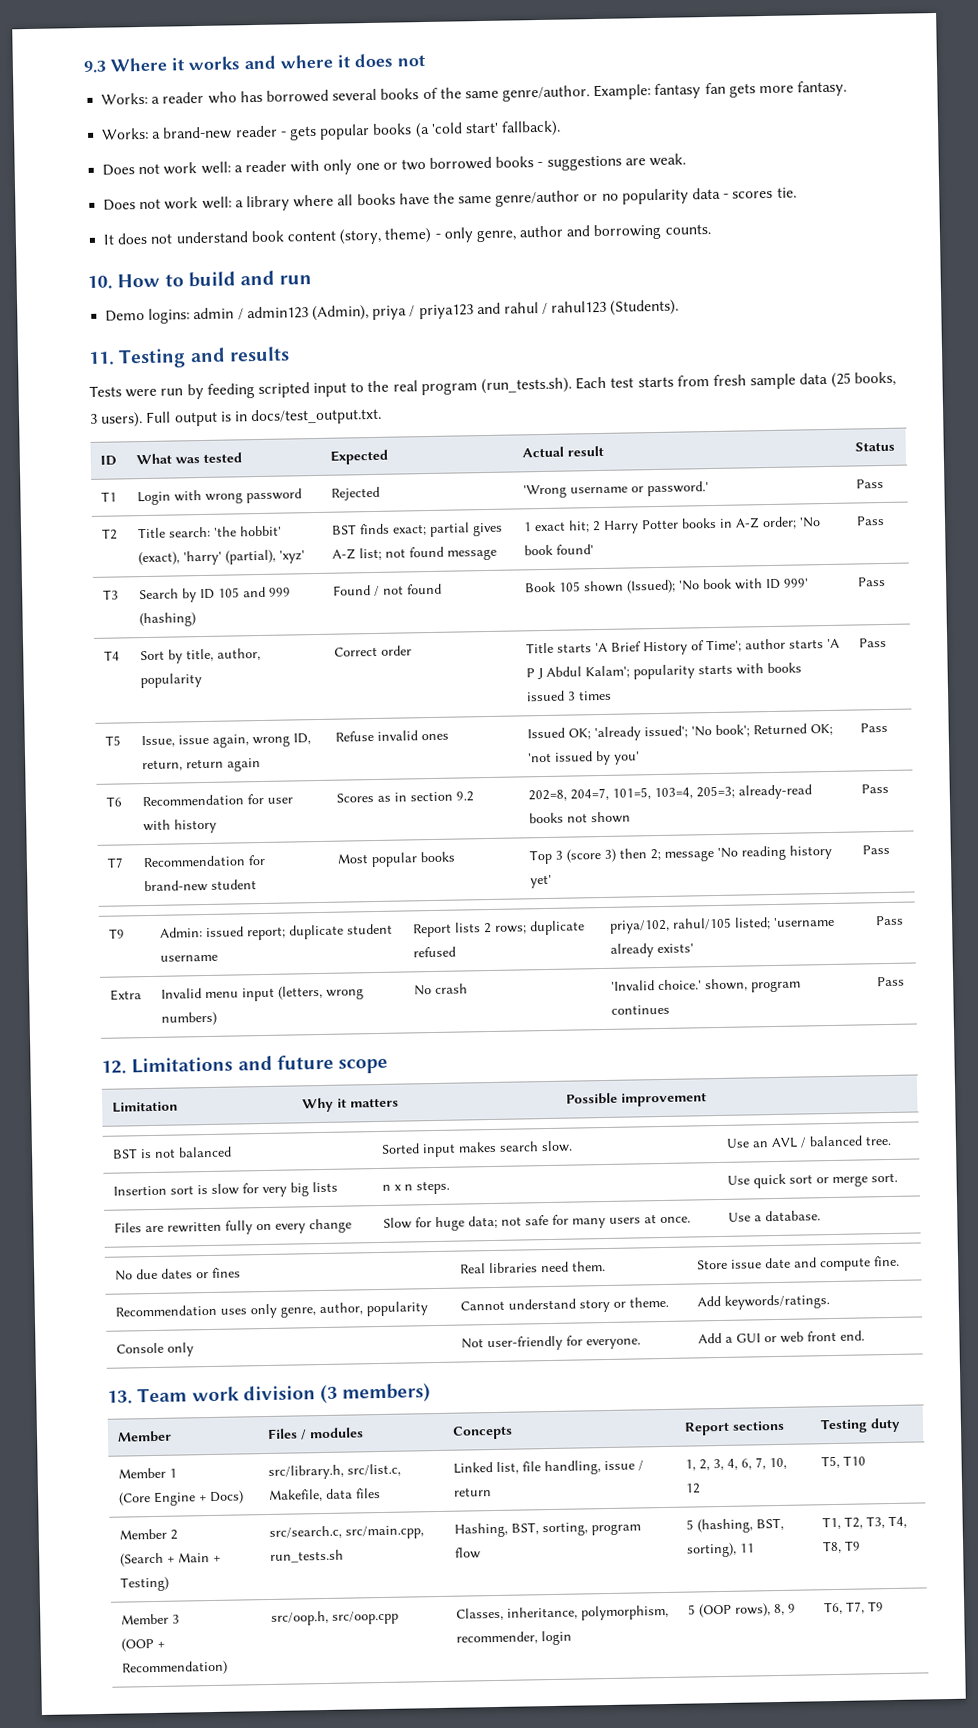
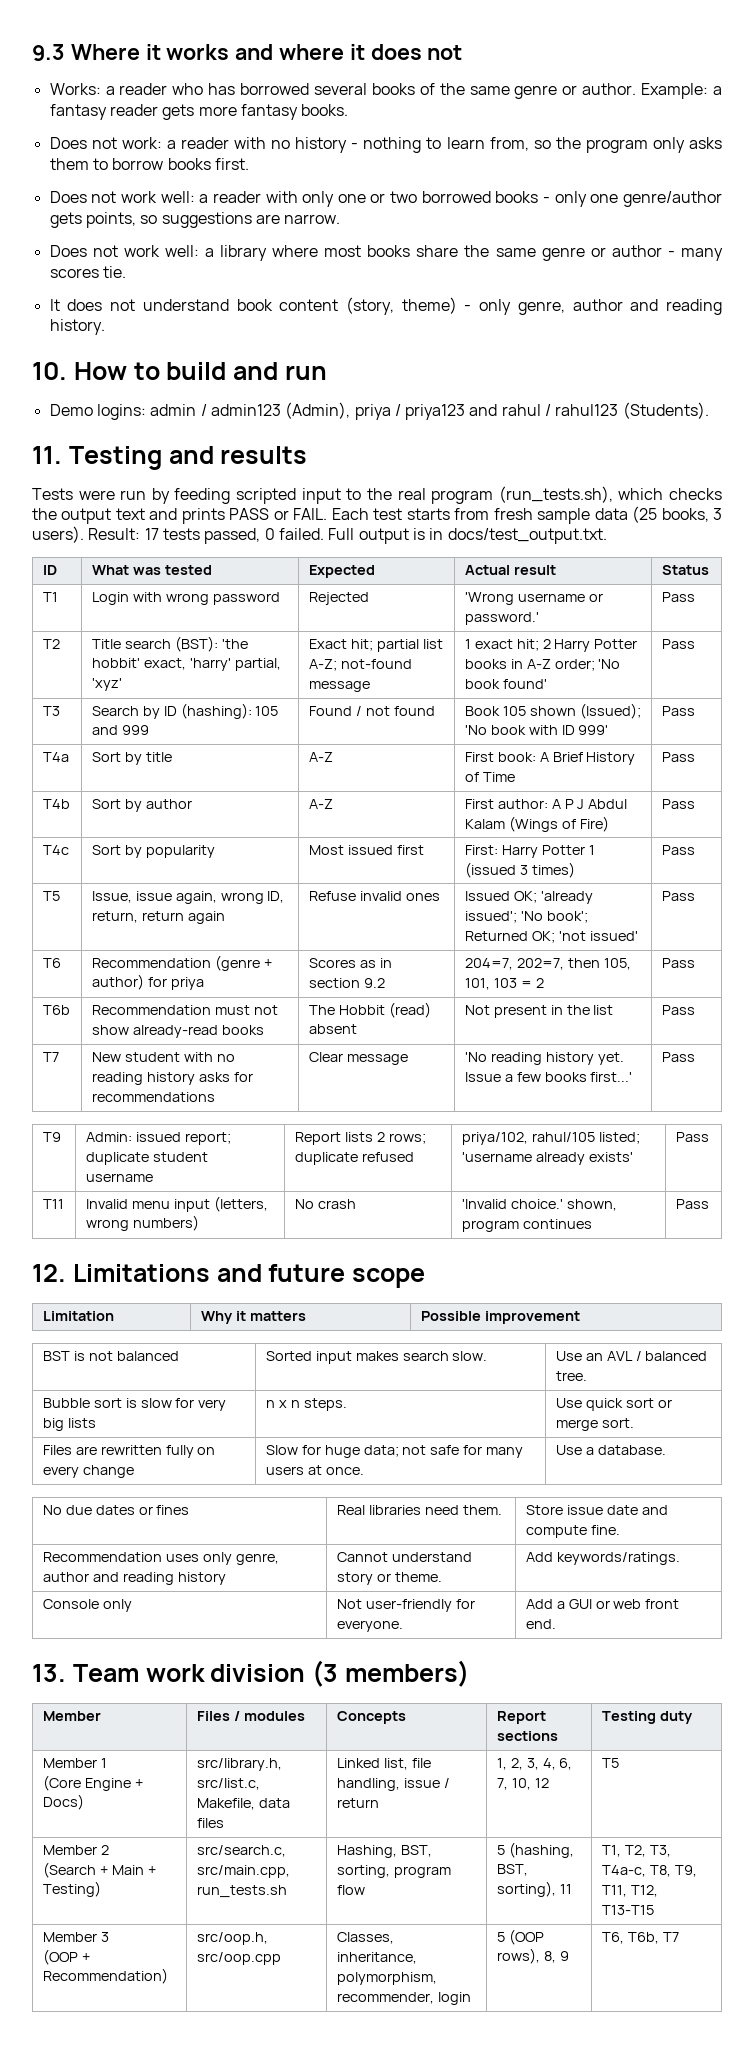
- Works: a reader who has borrowed several books of the same genre/author. Example: fantasy fan gets more fantasy.
- Works: a brand-new reader - gets popular books (a 'cold start' fallback).
+ Works: a reader who has borrowed several books of the same genre or author. Example: a fantasy reader gets more fantasy books.
+ Does not work: a reader with no history - nothing to learn from, so the program only asks them to borrow books first.
- Does not work well: a reader with only one or two borrowed books - suggestions are weak.
+ Does not work well: a reader with only one or two borrowed books - only one genre/author gets points, so suggestions are narrow.
- Does not work well: a library where all books have the same genre/author or no popularity data - scores tie.
+ Does not work well: a library where most books share the same genre or author - many scores tie.
- It does not understand book content (story, theme) - only genre, author and borrowing counts.
+ It does not understand book content (story, theme) - only genre, author and reading history.
- Tests were run by feeding scripted input to the real program (run_tests.sh). Each test starts from fresh sample data (25 books, 3 users).
+ Tests were run by feeding scripted input to the real program (run_tests.sh), which checks the output text and prints PASS or FAIL. Each test starts from fresh sample data (25 books, 3 users).
+ Result: 17 tests passed, 0 failed.
- T2 | Title search: 'the hobbit' (exact), 'harry' (partial), 'xyz' | BST finds exact; partial gives A-Z list; not found message | 1 exact hit; 2 Harry Potter books in A-Z order; 'No book found' | Pass
+ T2 | Title search (BST): 'the hobbit' exact, 'harry' partial, 'xyz' | Exact hit; partial list A-Z; not-found message | 1 exact hit; 2 Harry Potter books in A-Z order; 'No book found' | Pass
- T3 | Search by ID 105 and 999 (hashing) | Found / not found | Book 105 shown (Issued); 'No book with ID 999' | Pass
+ T3 | Search by ID (hashing): 105 and 999 | Found / not found | Book 105 shown (Issued); 'No book with ID 999' | Pass
- T4 | Sort by title, author, popularity | Correct order | Title starts 'A Brief History of Time'; author starts 'A P J Abdul Kalam'; popularity starts with books issued 3 times | Pass
+ T4a | Sort by title | A-Z | First book: A Brief History of Time | Pass
+ T4b | Sort by author | A-Z | First author: A P J Abdul Kalam (Wings of Fire) | Pass
+ T4c | Sort by popularity | Most issued first | First: Harry Potter 1 (issued 3 times) | Pass
- T5 | Issue, issue again, wrong ID, return, return again | Refuse invalid ones | Issued OK; 'already issued'; 'No book'; Returned OK; 'not issued by you' | Pass
+ T5 | Issue, issue again, wrong ID, return, return again | Refuse invalid ones | Issued OK; 'already issued'; 'No book'; Returned OK; 'not issued' | Pass
- T6 | Recommendation for user with history | Scores as in section 9.2 | 202=8, 204=7, 101=5, 103=4, 205=3; already-read books not shown | Pass
- T7 | Recommendation for brand-new student | Most popular books | Top 3 (score 3) then 2; message 'No reading history yet' | Pass
+ T6 | Recommendation (genre + author) for priya | Scores as in section 9.2 | 204=7, 202=7, then 105, 101, 103 = 2 | Pass
+ T6b | Recommendation must not show already-read books | The Hobbit (read) absent | Not present in the list | Pass
+ T7 | New student with no reading history asks for recommendations | Clear message | 'No reading history yet. Issue a few books first...' | Pass
- Extra | Invalid menu input (letters, wrong numbers) | No crash | 'Invalid choice.' shown, program continues | Pass
+ T11 | Invalid menu input (letters, wrong numbers) | No crash | 'Invalid choice.' shown, program continues | Pass
- Insertion sort is slow for very big lists | n x n steps. | Use quick sort or merge sort.
+ Bubble sort is slow for very big lists | n x n steps. | Use quick sort or merge sort.
- Recommendation uses only genre, author, popularity | Cannot understand story or theme. | Add keywords/ratings.
+ Recommendation uses only genre, author and reading history | Cannot understand story or theme. | Add keywords/ratings.
  Member | Files / modules | Concepts | Report sections | Testing duty
  Member 1
- (Core Engine + Docs) | src/library.h, src/list.c, Makefile, data files | Linked list, file handling, issue / return | 1, 2, 3, 4, 6, 7, 10, 12 | T5, T10
+ (Core Engine + Docs) | src/library.h, src/list.c, Makefile, data files | Linked list, file handling, issue / return | 1, 2, 3, 4, 6, 7, 10, 12 | T5
  Member 2
- (Search + Main + Testing) | src/search.c, src/main.cpp, run_tests.sh | Hashing, BST, sorting, program flow | 5 (hashing, BST, sorting), 11 | T1, T2, T3, T4, T8, T9
+ (Search + Main + Testing) | src/search.c, src/main.cpp, run_tests.sh | Hashing, BST, sorting, program flow | 5 (hashing, BST, sorting), 11 | T1, T2, T3, T4a-c, T8, T9, T11, T12, T13-T15
  Member 3
- (OOP + Recommendation) | src/oop.h, src/oop.cpp | Classes, inheritance, polymorphism, recommender, login | 5 (OOP rows), 8, 9 | T6, T7, T9
+ (OOP + Recommendation) | src/oop.h, src/oop.cpp | Classes, inheritance, polymorphism, recommender, login | 5 (OOP rows), 8, 9 | T6, T6b, T7

